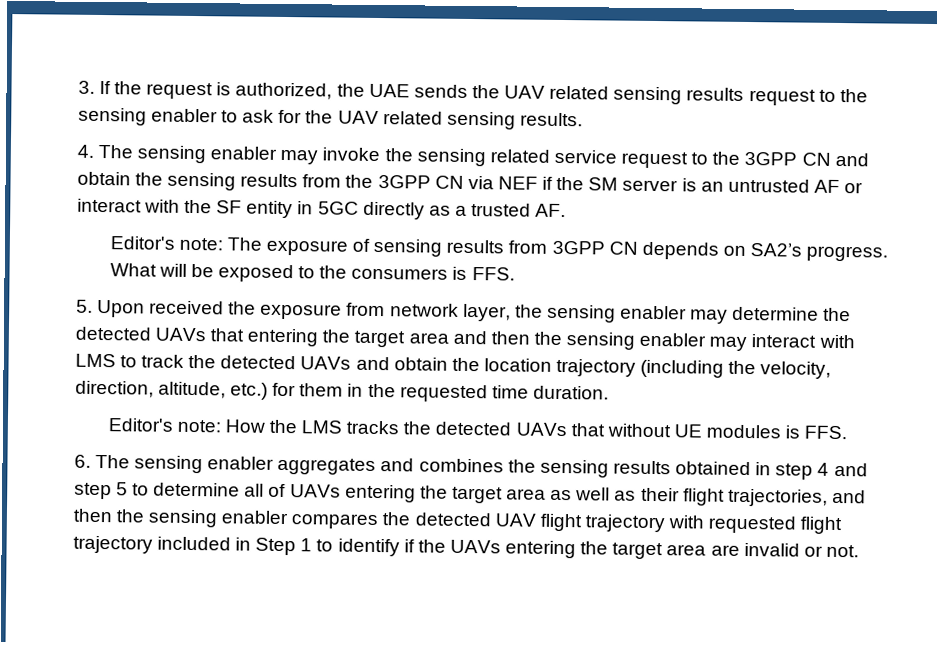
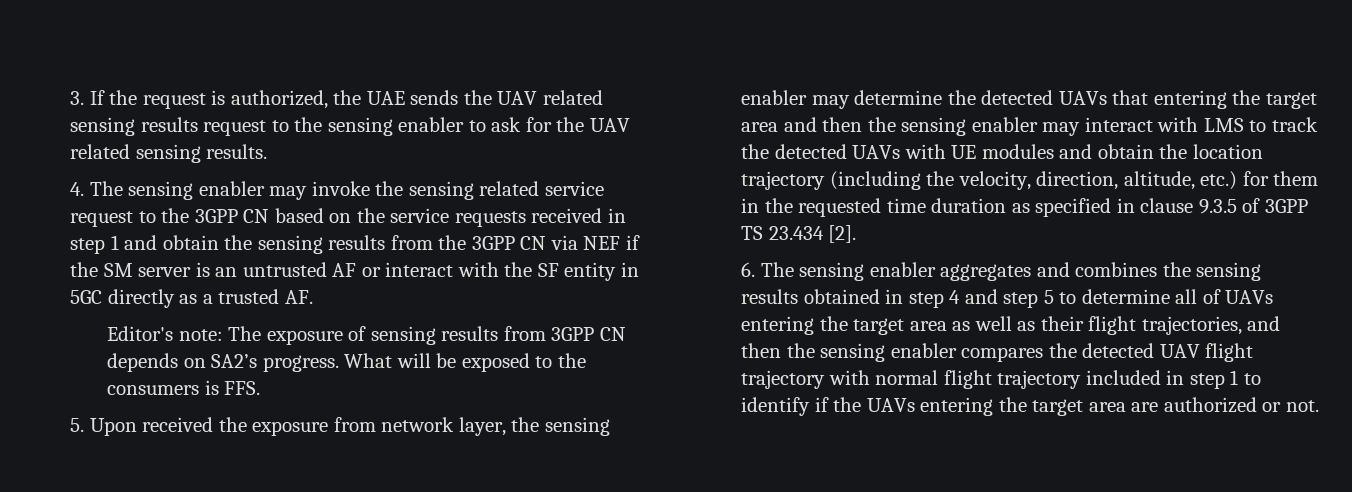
- 4. The sensing enabler may invoke the sensing related service request to the 3GPP CN and obtain the sensing results from the 3GPP CN via NEF if the SM server is an untrusted AF or interact with the SF entity in 5GC directly as a trusted AF.
+ 4. The sensing enabler may invoke the sensing related service request to the 3GPP CN based on the service requests received in step 1 and obtain the sensing results from the 3GPP CN via NEF if the SM server is an untrusted AF or interact with the SF entity in 5GC directly as a trusted AF.
- 5. Upon received the exposure from network layer, the sensing enabler may determine the detected UAVs that entering the target area and then the sensing enabler may interact with LMS to track the detected UAVs and obtain the location trajectory (including the velocity, direction, altitude, etc.) for them in the requested time duration.
- Editor's note: How the LMS tracks the detected UAVs that without UE modules is FFS.
+ 5. Upon received the exposure from network layer, the sensing enabler may determine the detected UAVs that entering the target area and then the sensing enabler may interact with LMS to track the detected UAVs with UE modules and obtain the location trajectory (including the velocity, direction, altitude, etc.) for them in the requested time duration as specified in clause 9.3.5 of 3GPP TS 23.434 [2].
- 6. The sensing enabler aggregates and combines the sensing results obtained in step 4 and step 5 to determine all of UAVs entering the target area as well as their flight trajectories, and then the sensing enabler compares the detected UAV flight trajectory with requested flight trajectory included in Step 1 to identify if the UAVs entering the target area are invalid or not.
+ 6. The sensing enabler aggregates and combines the sensing results obtained in step 4 and step 5 to determine all of UAVs entering the target area as well as their flight trajectories, and then the sensing enabler compares the detected UAV flight trajectory with normal flight trajectory included in step 1 to identify if the UAVs entering the target area are authorized or not.

